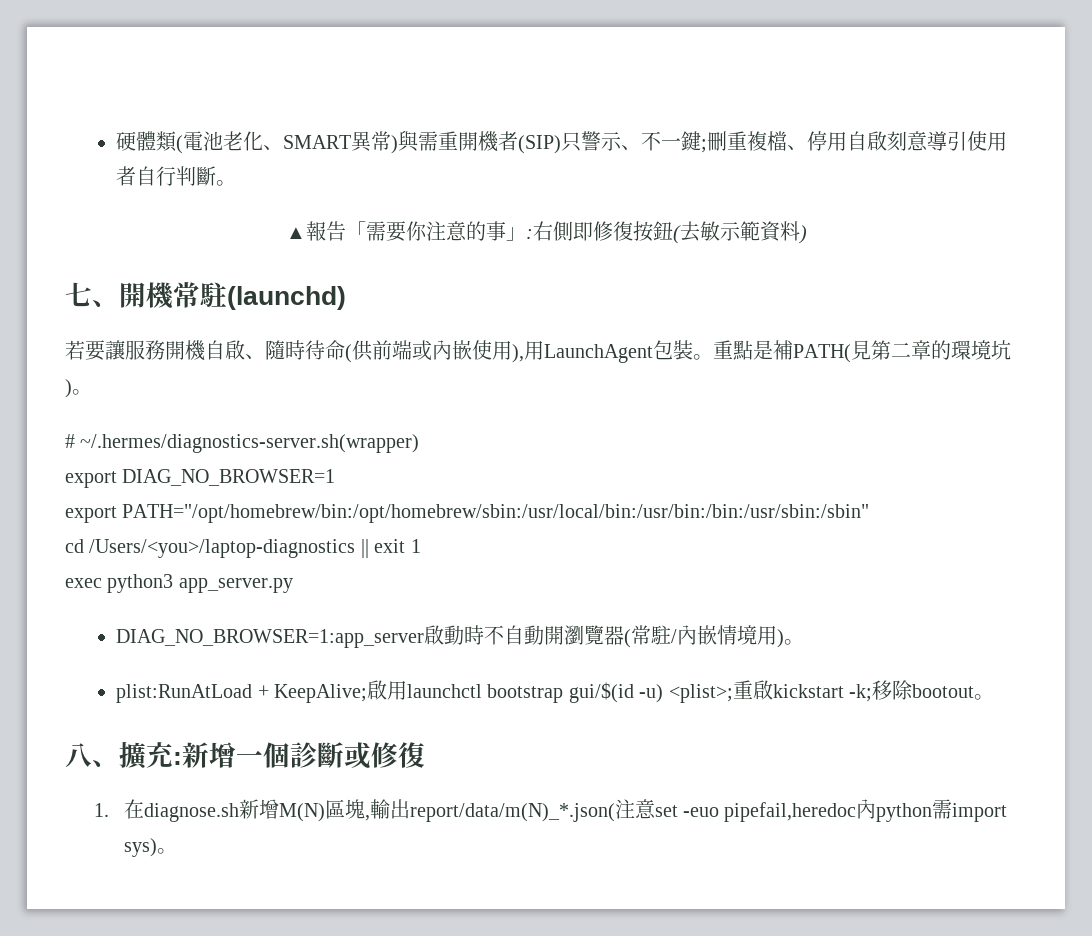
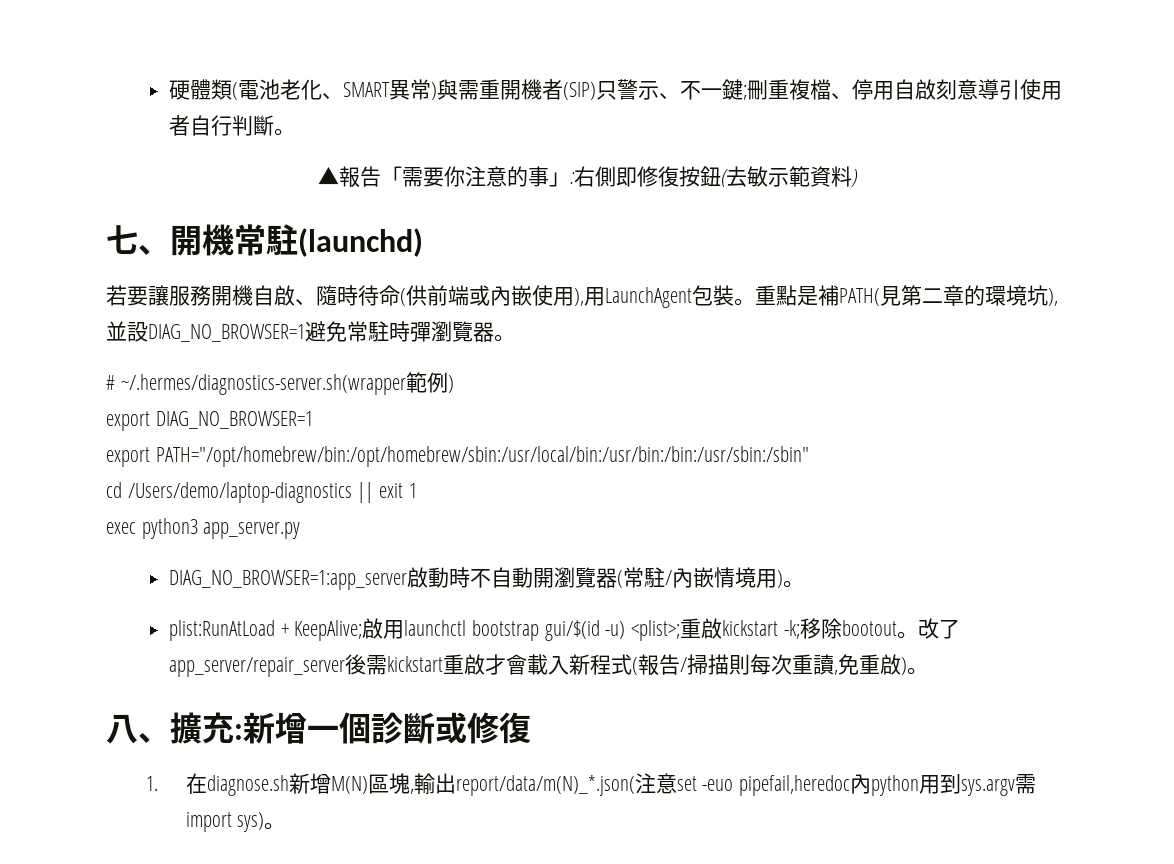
- 重點是補PATH(見第二章的環境坑)。
+ 重點是補PATH(見第二章的環境坑),並設DIAG_NO_BROWSER=1避免常駐時彈瀏覽器。
- # ~/.hermes/diagnostics-server.sh(wrapper)
+ # ~/.hermes/diagnostics-server.sh(wrapper範例)
- cd /Users/<you>/laptop-diagnostics || exit 1
+ cd /Users/demo/laptop-diagnostics || exit 1
+ 改了app_server/repair_server後需kickstart重啟才會載入新程式(報告/掃描則每次重讀,免重啟)。
- 1.在diagnose.sh新增M(N)區塊,輸出report/data/m(N)_*.json(注意set -euo pipefail,heredoc內python需import sys)。
+ 1.在diagnose.sh新增M(N)區塊,輸出report/data/m(N)_*.json(注意set -euo pipefail,heredoc內python用到sys.argv需import sys)。

